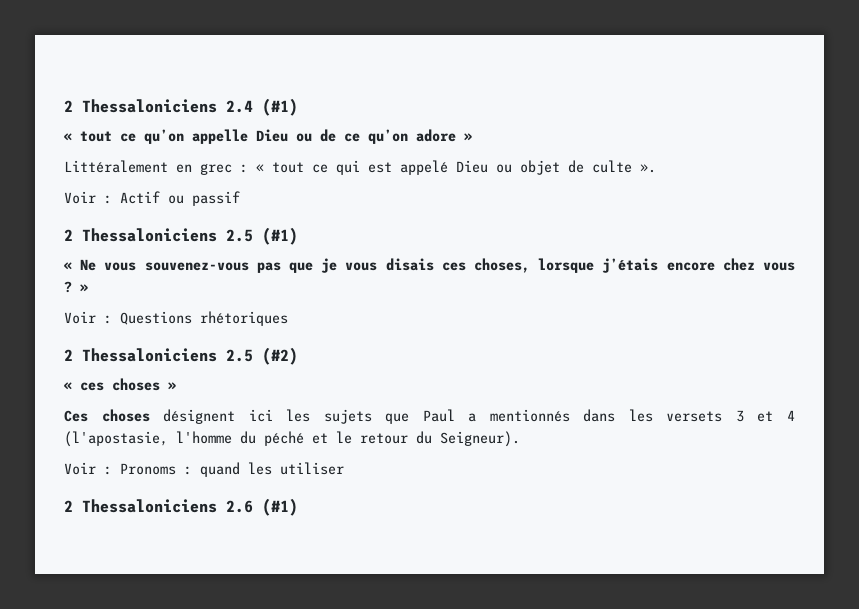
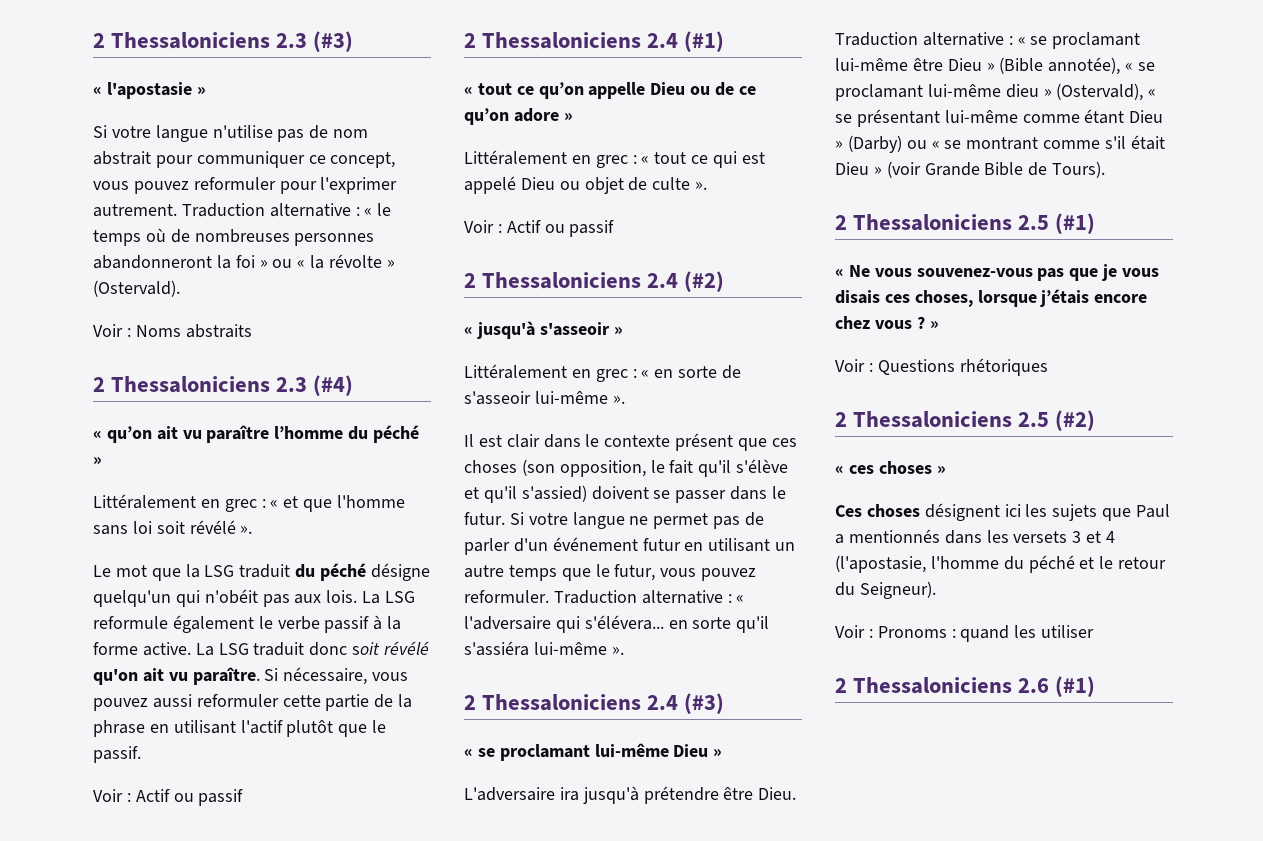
+ 2 Thessaloniciens 2.3 (#3)
+ « l'apostasie »
+ Si votre langue n'utilise pas de nom abstrait pour communiquer ce concept, vous pouvez reformuler pour l'exprimer autrement. Traduction alternative : « le temps où de nombreuses personnes abandonneront la foi » ou « la révolte » (Ostervald).
+ Voir : Noms abstraits
+ 2 Thessaloniciens 2.3 (#4)
+ « qu’on ait vu paraître l’homme du péché »
+ Littéralement en grec : « et que l'homme sans loi soit révélé ».
+ Le mot que la LSG traduit du péché désigne quelqu'un qui n'obéit pas aux lois. La LSG reformule également le verbe passif à la forme active. La LSG traduit donc soit révélé qu'on ait vu paraître. Si nécessaire, vous pouvez aussi reformuler cette partie de la phrase en utilisant l'actif plutôt que le passif.
+ Voir : Actif ou passif
+ 2 Thessaloniciens 2.4 (#2)
+ « jusqu'à s'asseoir »
+ Littéralement en grec : « en sorte de s'asseoir lui-même ».
+ Il est clair dans le contexte présent que ces choses (son opposition, le fait qu'il s'élève et qu'il s'assied) doivent se passer dans le futur. Si votre langue ne permet pas de parler d'un événement futur en utilisant un autre temps que le futur, vous pouvez reformuler. Traduction alternative : « l'adversaire qui s'élévera... en sorte qu'il s'assiéra lui-même ».
+ 2 Thessaloniciens 2.4 (#3)
+ « se proclamant lui-même Dieu »
+ L'adversaire ira jusqu'à prétendre être Dieu. Traduction alternative : « se proclamant lui-même être Dieu » (Bible annotée), « se proclamant lui-même dieu » (Ostervald), « se présentant lui-même comme étant Dieu » (Darby) ou « se montrant comme s'il était Dieu » (voir Grande Bible de Tours).

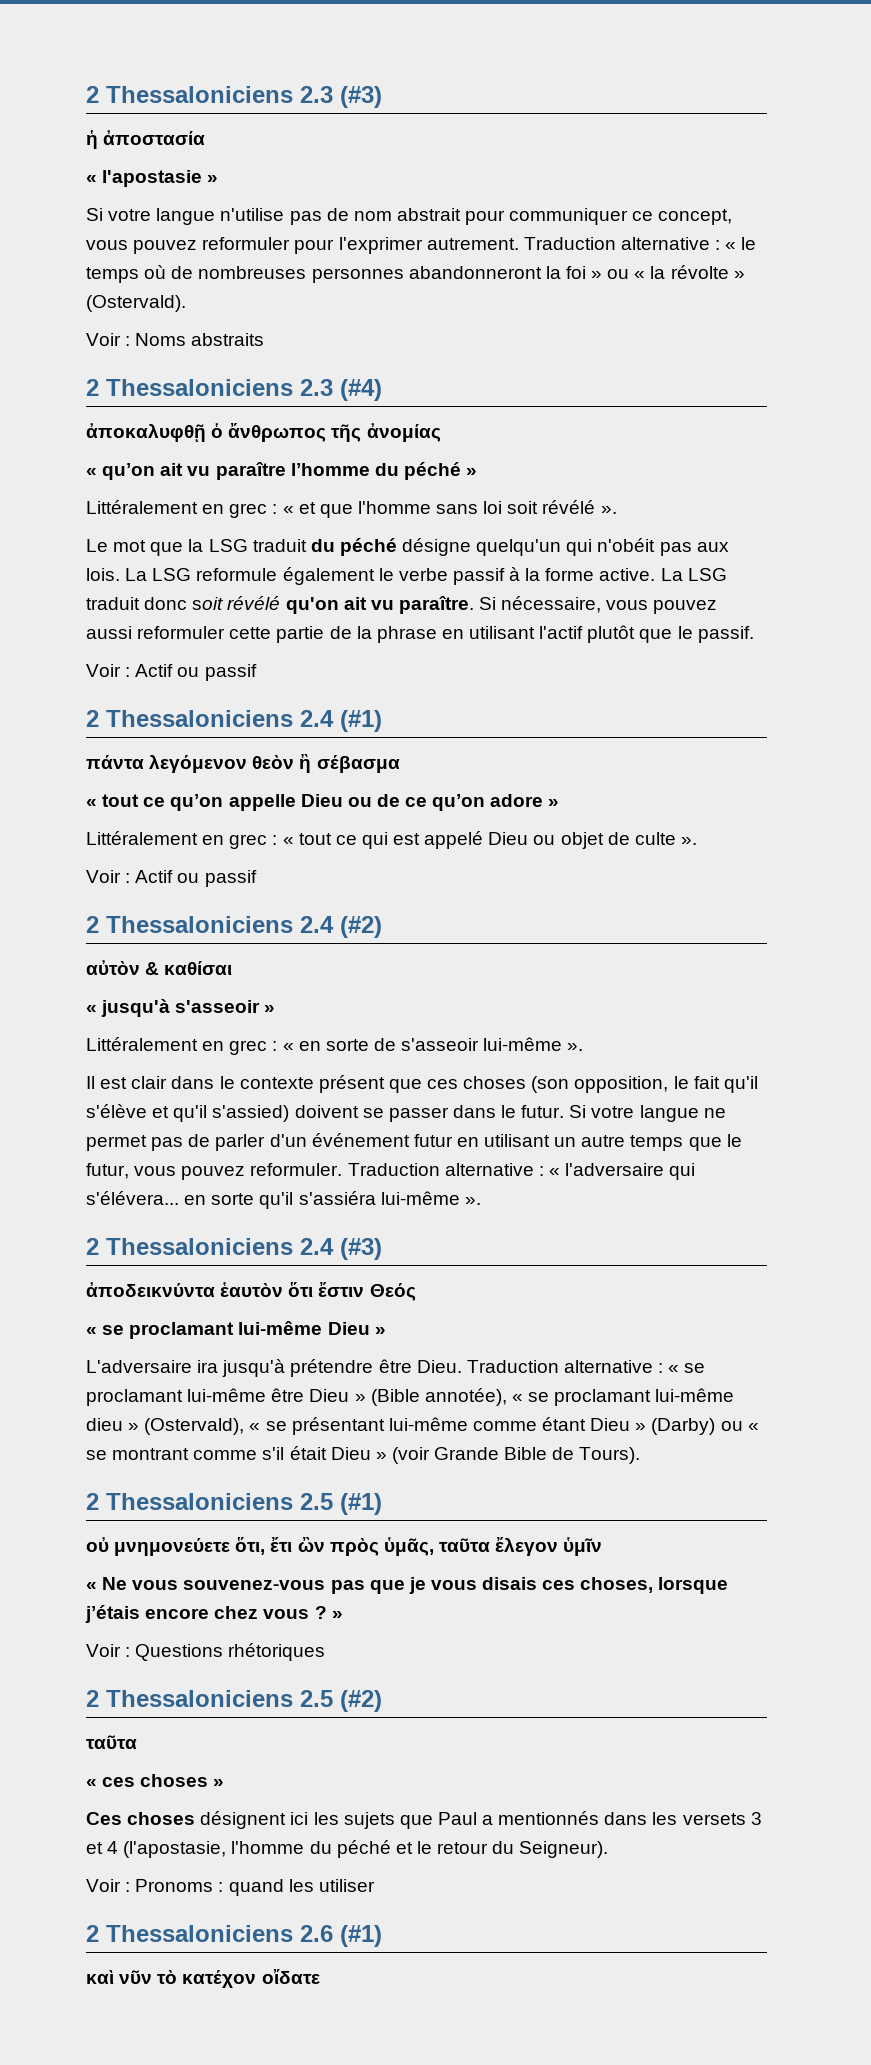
+ ἡ ἀποστασία
+ ἀποκαλυφθῇ ὁ ἄνθρωπος τῆς ἀνομίας
+ πάντα λεγόμενον θεὸν ἢ σέβασμα
+ αὐτὸν & καθίσαι
+ ἀποδεικνύντα ἑαυτὸν ὅτι ἔστιν Θεός
+ οὐ μνημονεύετε ὅτι, ἔτι ὢν πρὸς ὑμᾶς, ταῦτα ἔλεγον ὑμῖν
  2 Thessaloniciens 2.5 (#2)
+ ταῦτα
+ καὶ νῦν τὸ κατέχον οἴδατε

